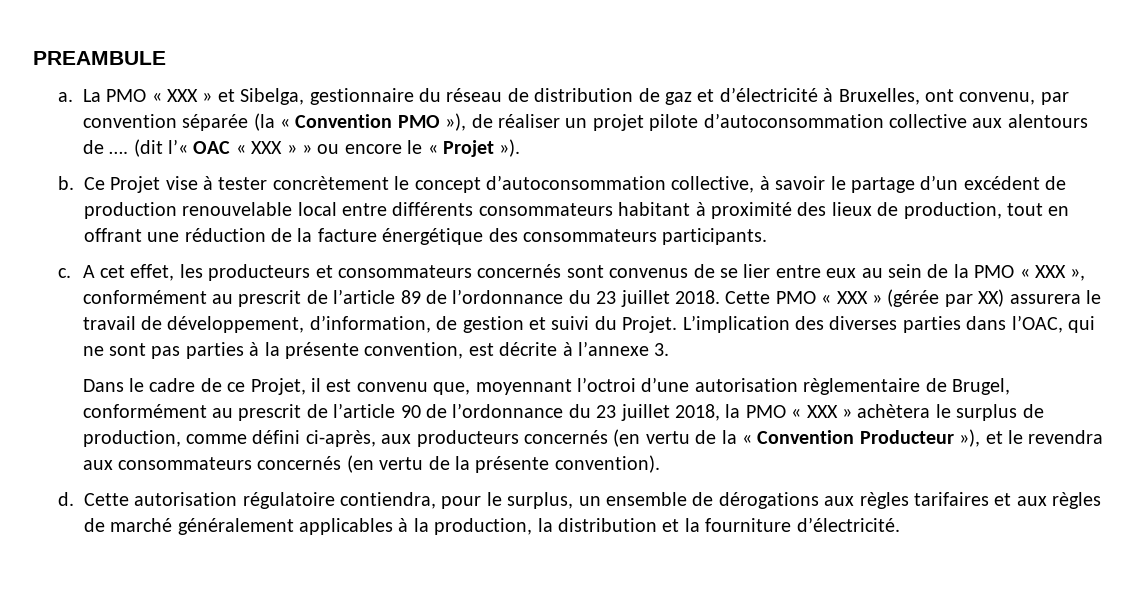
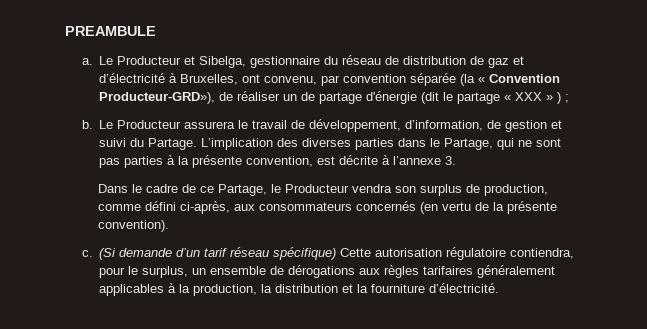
- La PMO « XXX » et Sibelga, gestionnaire du réseau de distribution de gaz et d’électricité à Bruxelles, ont convenu, par convention séparée (la « Convention PMO »), de réaliser un projet pilote d’autoconsommation collective aux alentours de …. (dit l’« OAC « XXX » » ou encore le « Projet »).
- b. Ce Projet vise à tester concrètement le concept d’autoconsommation collective, à savoir le partage d’un excédent de production renouvelable local entre différents consommateurs habitant à proximité des lieux de production, tout en offrant une réduction de la facture énergétique des consommateurs participants.
- c. A cet effet, les producteurs et consommateurs concernés sont convenus de se lier entre eux au sein de la PMO « XXX », conformément au prescrit de l’article 89 de l’ordonnance du 23 juillet 2018. Cette PMO « XXX » (gérée par XX) assurera le travail de développement, d’information, de gestion et suivi du Projet.
+ Le Producteur et Sibelga, gestionnaire du réseau de distribution de gaz et d’électricité à Bruxelles, ont convenu, par convention séparée (la « Convention Producteur-GRD»), de réaliser un de partage d'énergie (dit le partage « XXX » ) ;
+ b. Le Producteur assurera le travail de développement, d’information, de gestion et suivi du Partage.
- L’implication des diverses parties dans l’OAC, qui ne sont pas parties à la présente convention, est décrite à l’annexe 3.
+ L’implication des diverses parties dans le Partage, qui ne sont pas parties à la présente convention, est décrite à l’annexe 3.
- Dans le cadre de ce Projet, il est convenu que, moyennant l’octroi d’une autorisation règlementaire de Brugel, conformément au prescrit de l’article 90 de l’ordonnance du 23 juillet 2018, la PMO « XXX » achètera le surplus de production, comme défini ci-après, aux producteurs concernés (en vertu de la « Convention Producteur »), et le revendra aux consommateurs concernés (en vertu de la présente convention).
+ Dans le cadre de ce Partage, le Producteur vendra son surplus de production, comme défini ci-après, aux consommateurs concernés (en vertu de la présente convention).
- d. Cette autorisation régulatoire contiendra, pour le surplus, un ensemble de dérogations aux règles tarifaires et aux règles de marché généralement applicables à la production, la distribution et la fourniture d’électricité.
+ c. (Si demande d’un tarif réseau spécifique) Cette autorisation régulatoire contiendra, pour le surplus, un ensemble de dérogations aux règles tarifaires généralement applicables à la production, la distribution et la fourniture d’électricité.

